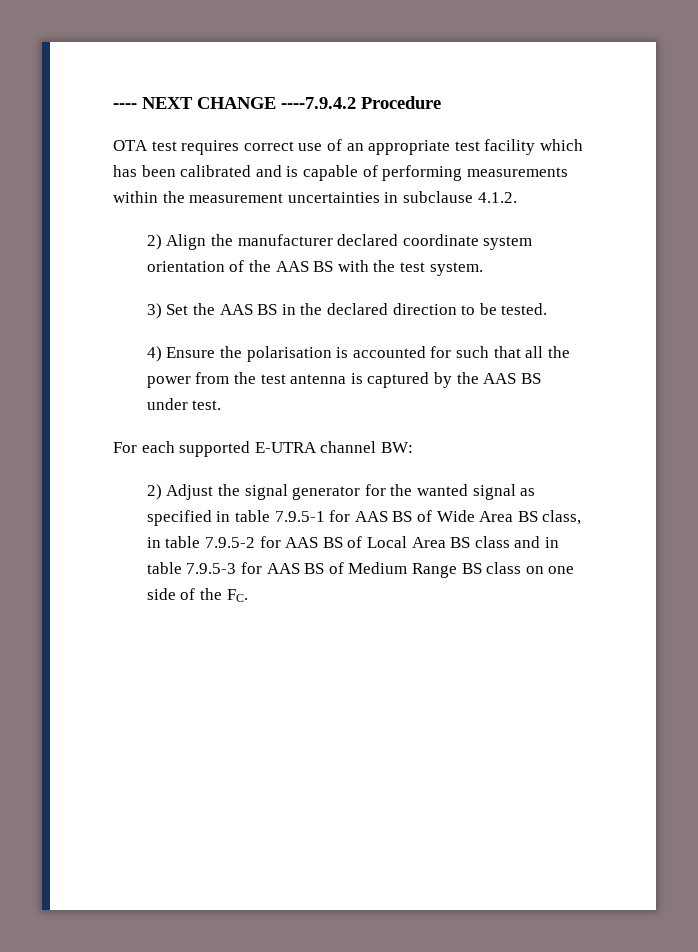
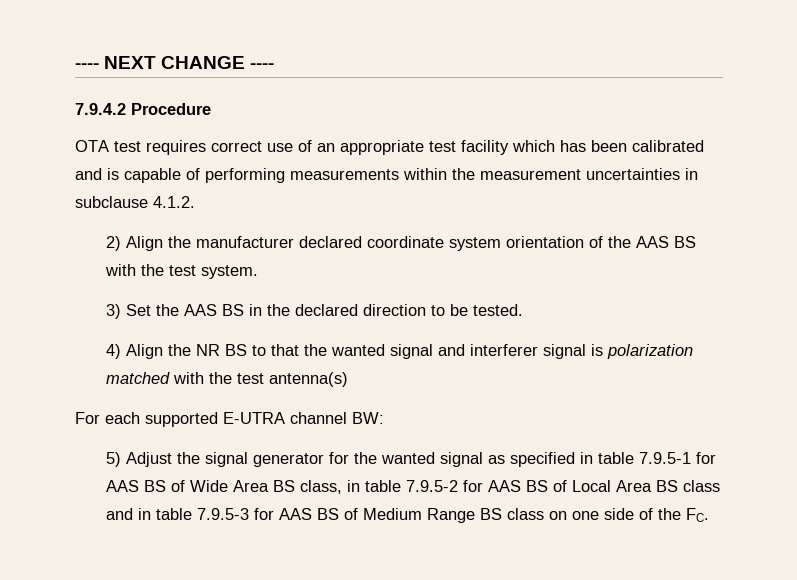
- ---- NEXT CHANGE ----7.9.4.2 Procedure
+ ---- NEXT CHANGE ----
+ 7.9.4.2 Procedure
- 4) Ensure the polarisation is accounted for such that all the power from the test antenna is captured by the AAS BS under test.
+ 4) Align the NR BS to that the wanted signal and interferer signal is polarization matched with the test antenna(s)
- 2) Adjust the signal generator for the wanted signal as specified in table 7.9.5-1 for AAS BS of Wide Area BS class, in table 7.9.5-2 for AAS BS of Local Area BS class and in table 7.9.5-3 for AAS BS of Medium Range BS class on one side of the FC.
+ 5) Adjust the signal generator for the wanted signal as specified in table 7.9.5-1 for AAS BS of Wide Area BS class, in table 7.9.5-2 for AAS BS of Local Area BS class and in table 7.9.5-3 for AAS BS of Medium Range BS class on one side of the FC.

